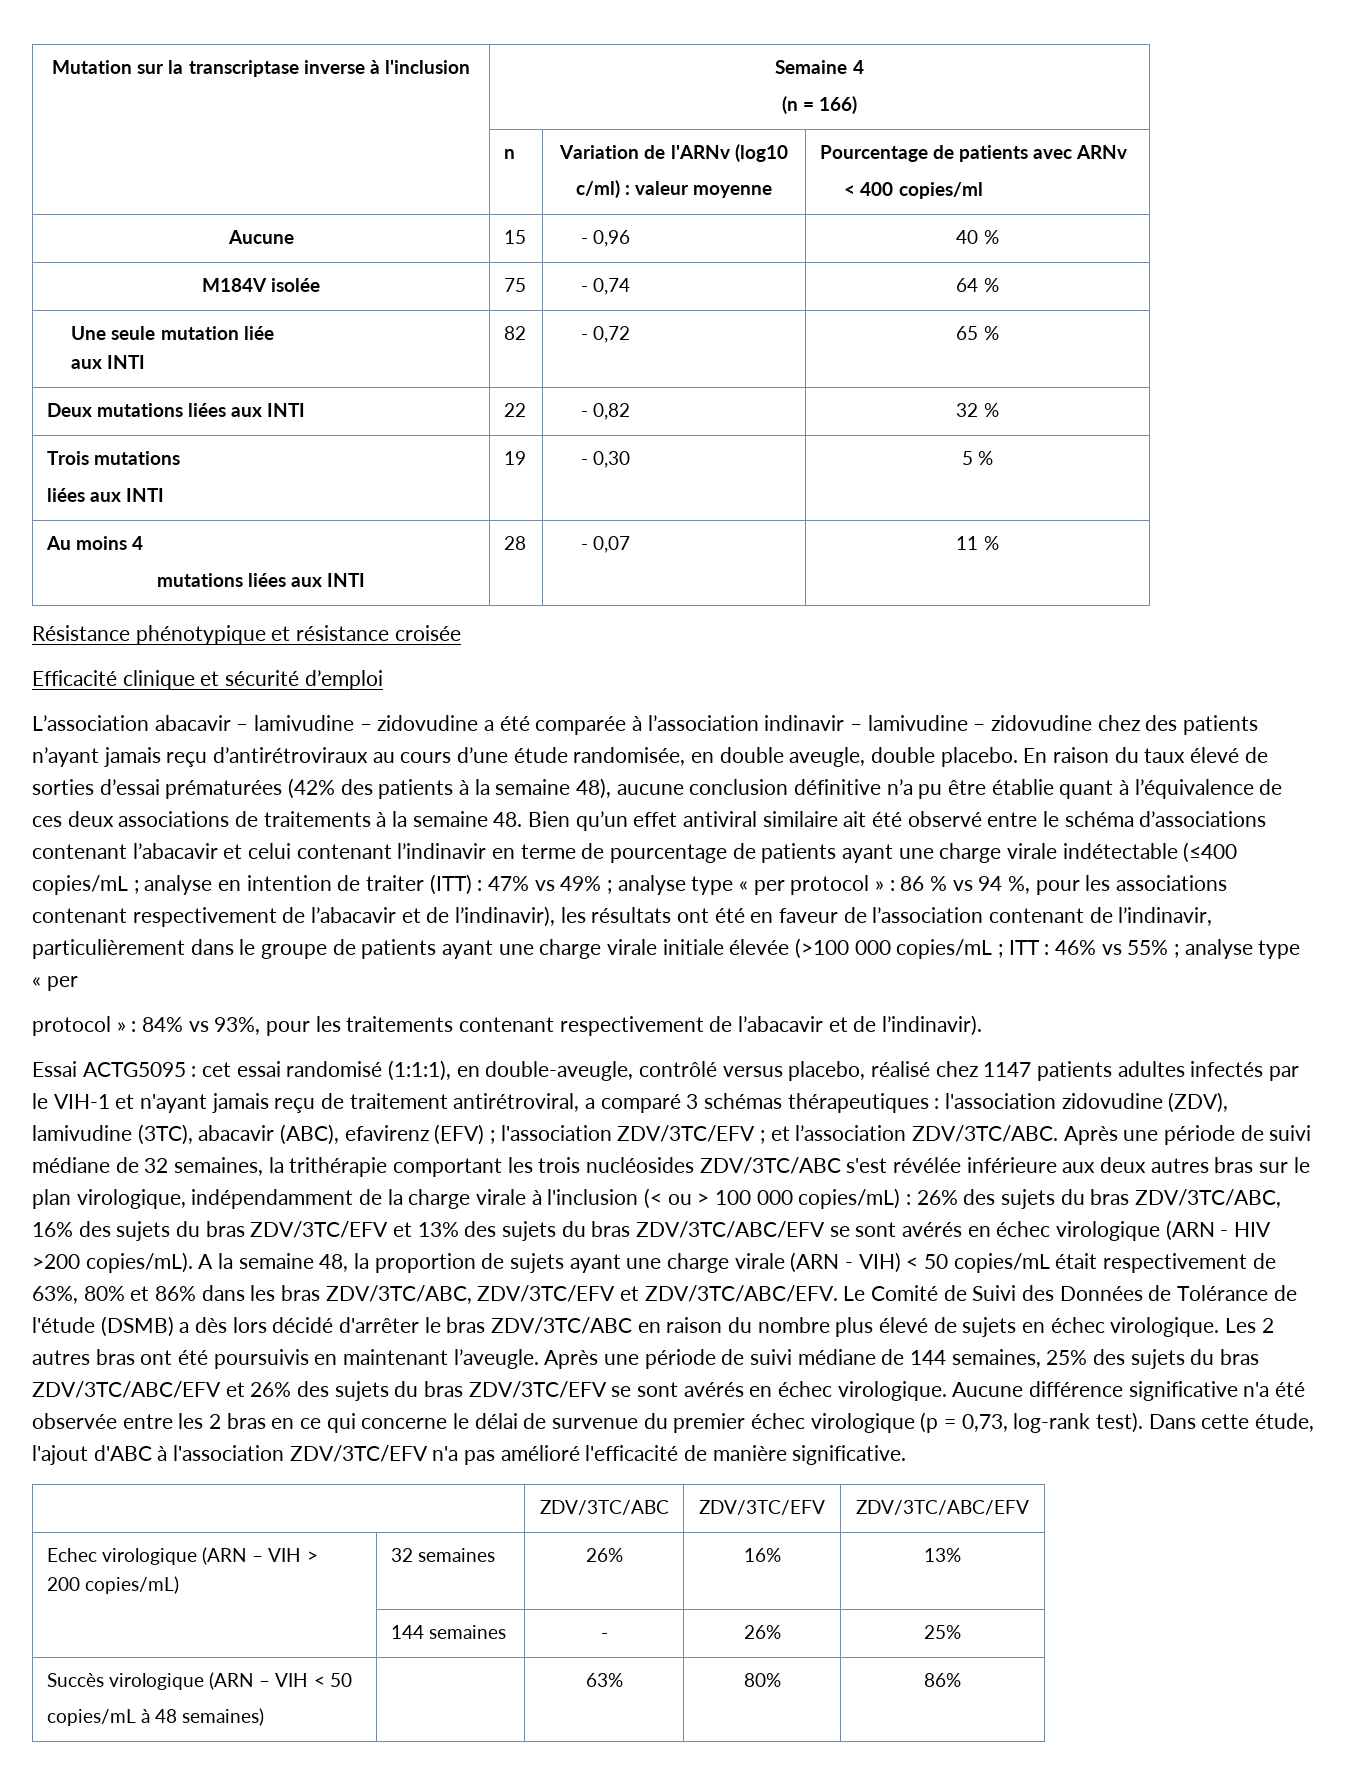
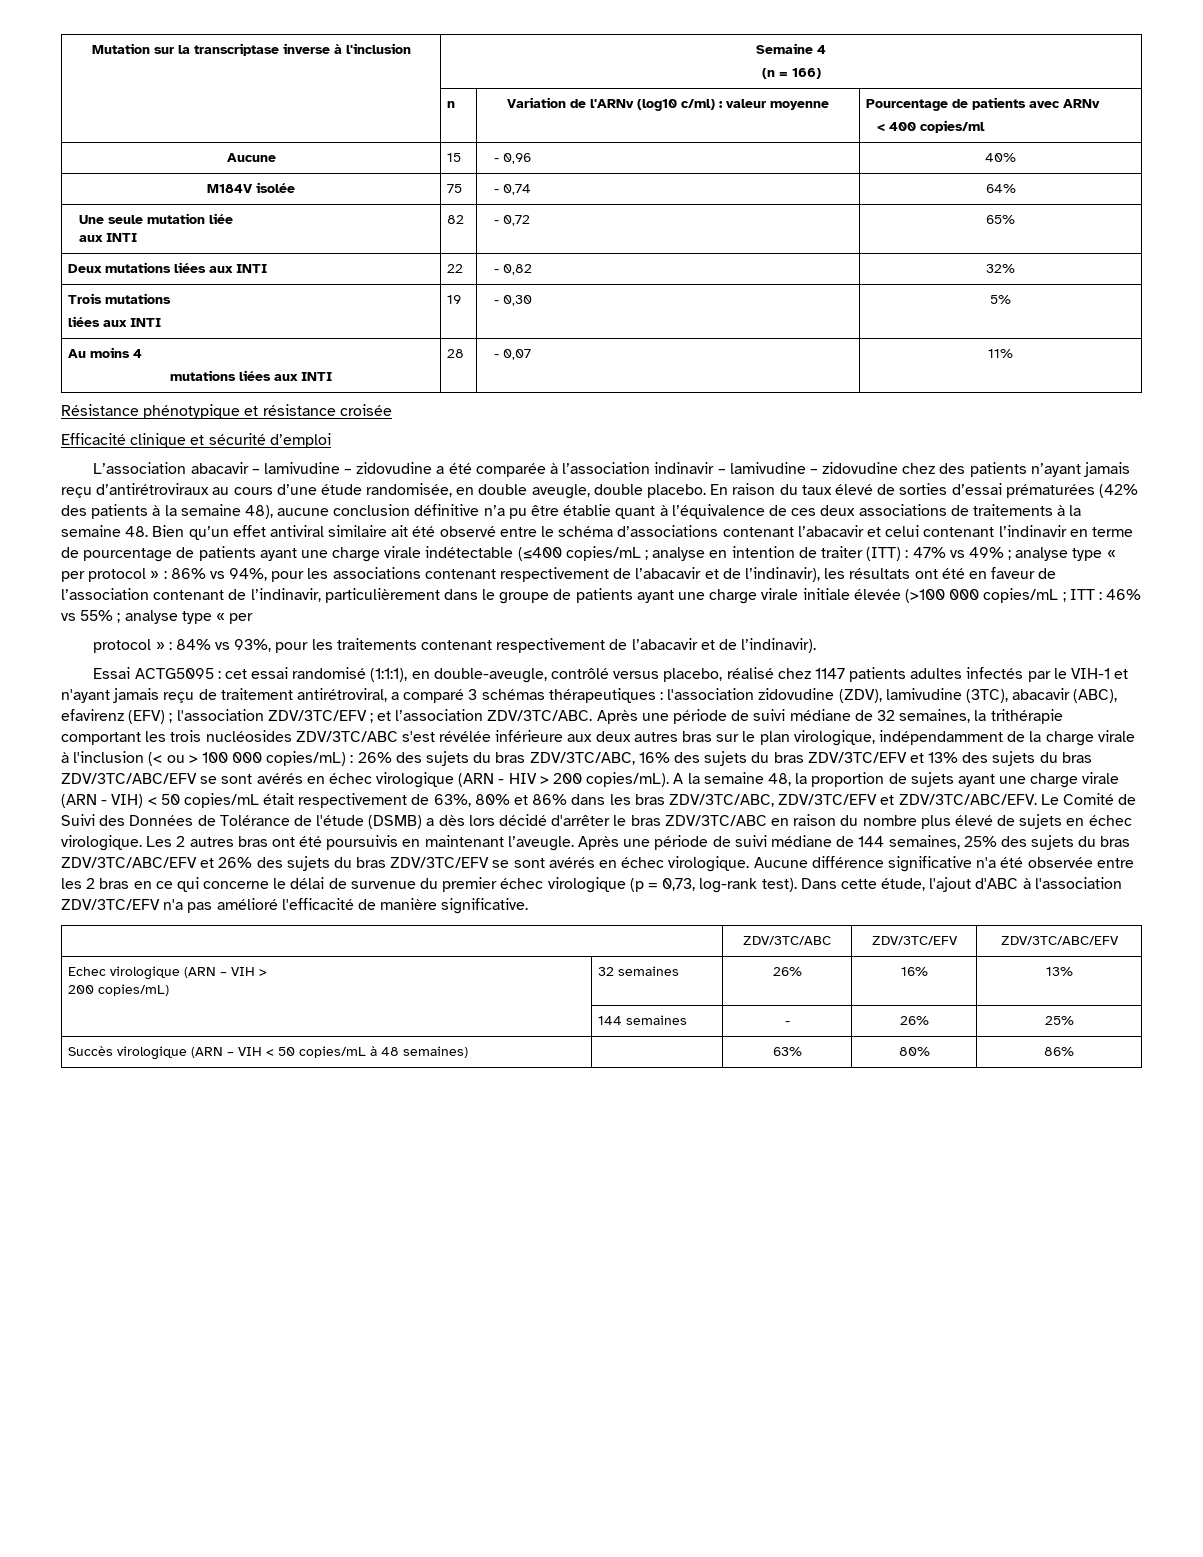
- | n | Variation de l'ARNv (log10
- c/ml) : valeur moyenne | Pourcentage de patients avec ARNv
+ | n | Variation de l'ARNv (log10 c/ml) : valeur moyenne | Pourcentage de patients avec ARNv
- Aucune | 15 | - 0,96 | 40 %
+ Aucune | 15 | - 0,96 | 40%
- M184V isolée | 75 | - 0,74 | 64 %
+ M184V isolée | 75 | - 0,74 | 64%
  Une seule mutation liée
- aux INTI | 82 | - 0,72 | 65 %
+ aux INTI | 82 | - 0,72 | 65%
- Deux mutations liées aux INTI | 22 | - 0,82 | 32 %
+ Deux mutations liées aux INTI | 22 | - 0,82 | 32%
  Trois mutations
- liées aux INTI | 19 | - 0,30 | 5 %
+ liées aux INTI | 19 | - 0,30 | 5%
  Au moins 4
- mutations liées aux INTI | 28 | - 0,07 | 11 %
+ mutations liées aux INTI | 28 | - 0,07 | 11%
- 86 % vs 94 %, pour les associations contenant respectivement de l’abacavir et de l’indinavir), les résultats ont été en faveur de l’association contenant de l’indinavir, particulièrement dans le groupe de patients ayant une charge virale initiale élevée (>100 000 copies/mL ;
+ 86% vs 94%, pour les associations contenant respectivement de l’abacavir et de l’indinavir), les résultats ont été en faveur de l’association contenant de l’indinavir, particulièrement dans le groupe de patients ayant une charge virale initiale élevée (>100 000 copies/mL ;
- 26% des sujets du bras ZDV/3TC/ABC, 16% des sujets du bras ZDV/3TC/EFV et 13% des sujets du bras ZDV/3TC/ABC/EFV se sont avérés en échec virologique (ARN - HIV >200 copies/mL).
+ 26% des sujets du bras ZDV/3TC/ABC, 16% des sujets du bras ZDV/3TC/EFV et 13% des sujets du bras ZDV/3TC/ABC/EFV se sont avérés en échec virologique (ARN - HIV > 200 copies/mL).
- Succès virologique (ARN – VIH < 50
- copies/mL à 48 semaines) | | 63% | 80% | 86%
+ Succès virologique (ARN – VIH < 50 copies/mL à 48 semaines) | | 63% | 80% | 86%

